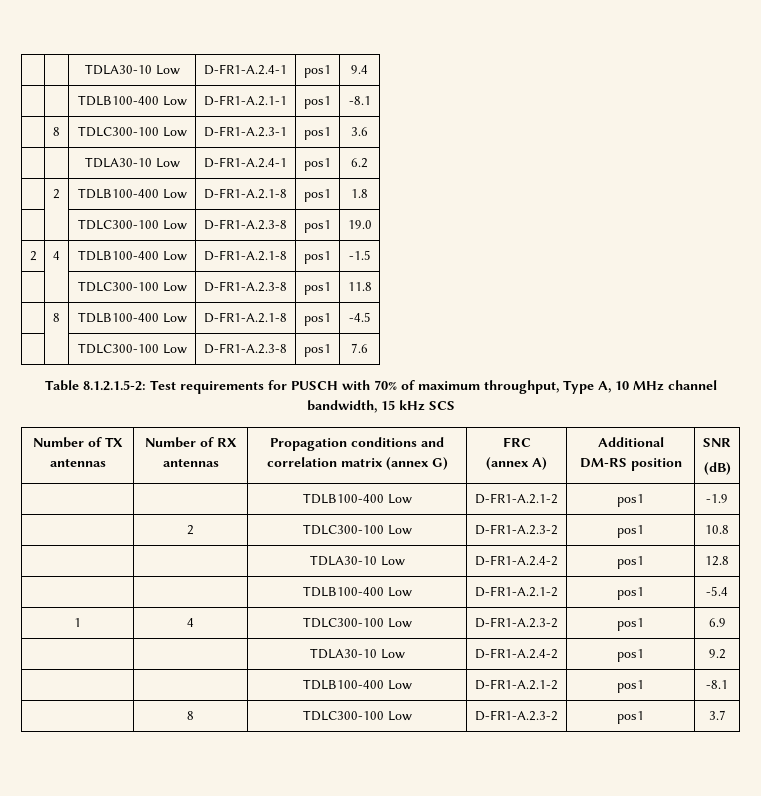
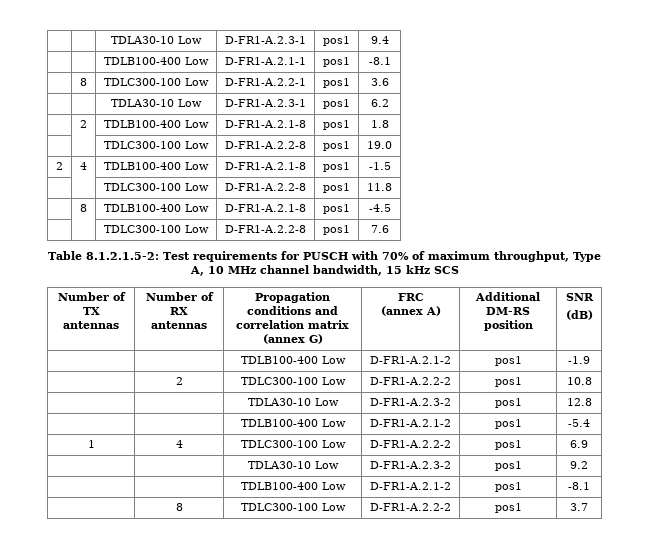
- | | TDLA30-10 Low | D-FR1-A.2.4-1 | pos1 | 9.4
+ | | TDLA30-10 Low | D-FR1-A.2.3-1 | pos1 | 9.4
- | 8 | TDLC300-100 Low | D-FR1-A.2.3-1 | pos1 | 3.6
+ | 8 | TDLC300-100 Low | D-FR1-A.2.2-1 | pos1 | 3.6
- | | TDLA30-10 Low | D-FR1-A.2.4-1 | pos1 | 6.2
+ | | TDLA30-10 Low | D-FR1-A.2.3-1 | pos1 | 6.2
- | | TDLC300-100 Low | D-FR1-A.2.3-8 | pos1 | 19.0
+ | | TDLC300-100 Low | D-FR1-A.2.2-8 | pos1 | 19.0
- | | TDLC300-100 Low | D-FR1-A.2.3-8 | pos1 | 11.8
+ | | TDLC300-100 Low | D-FR1-A.2.2-8 | pos1 | 11.8
- | | TDLC300-100 Low | D-FR1-A.2.3-8 | pos1 | 7.6
+ | | TDLC300-100 Low | D-FR1-A.2.2-8 | pos1 | 7.6
- | 2 | TDLC300-100 Low | D-FR1-A.2.3-2 | pos1 | 10.8
+ | 2 | TDLC300-100 Low | D-FR1-A.2.2-2 | pos1 | 10.8
- | | TDLA30-10 Low | D-FR1-A.2.4-2 | pos1 | 12.8
+ | | TDLA30-10 Low | D-FR1-A.2.3-2 | pos1 | 12.8
- 1 | 4 | TDLC300-100 Low | D-FR1-A.2.3-2 | pos1 | 6.9
+ 1 | 4 | TDLC300-100 Low | D-FR1-A.2.2-2 | pos1 | 6.9
- | | TDLA30-10 Low | D-FR1-A.2.4-2 | pos1 | 9.2
+ | | TDLA30-10 Low | D-FR1-A.2.3-2 | pos1 | 9.2
- | 8 | TDLC300-100 Low | D-FR1-A.2.3-2 | pos1 | 3.7
+ | 8 | TDLC300-100 Low | D-FR1-A.2.2-2 | pos1 | 3.7

